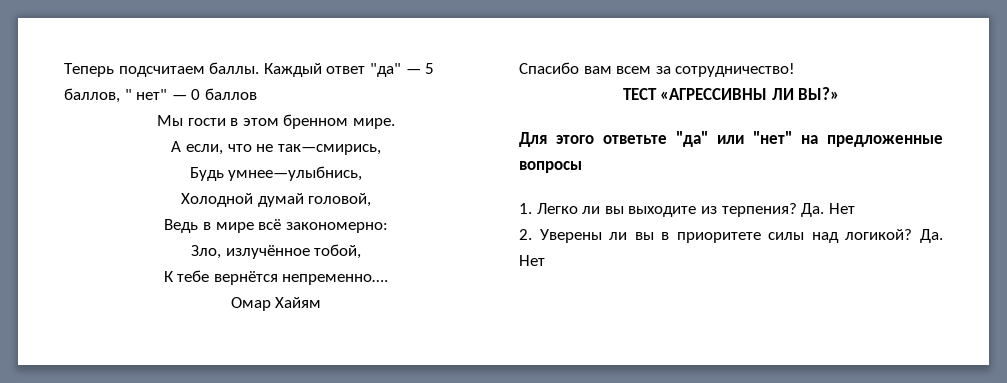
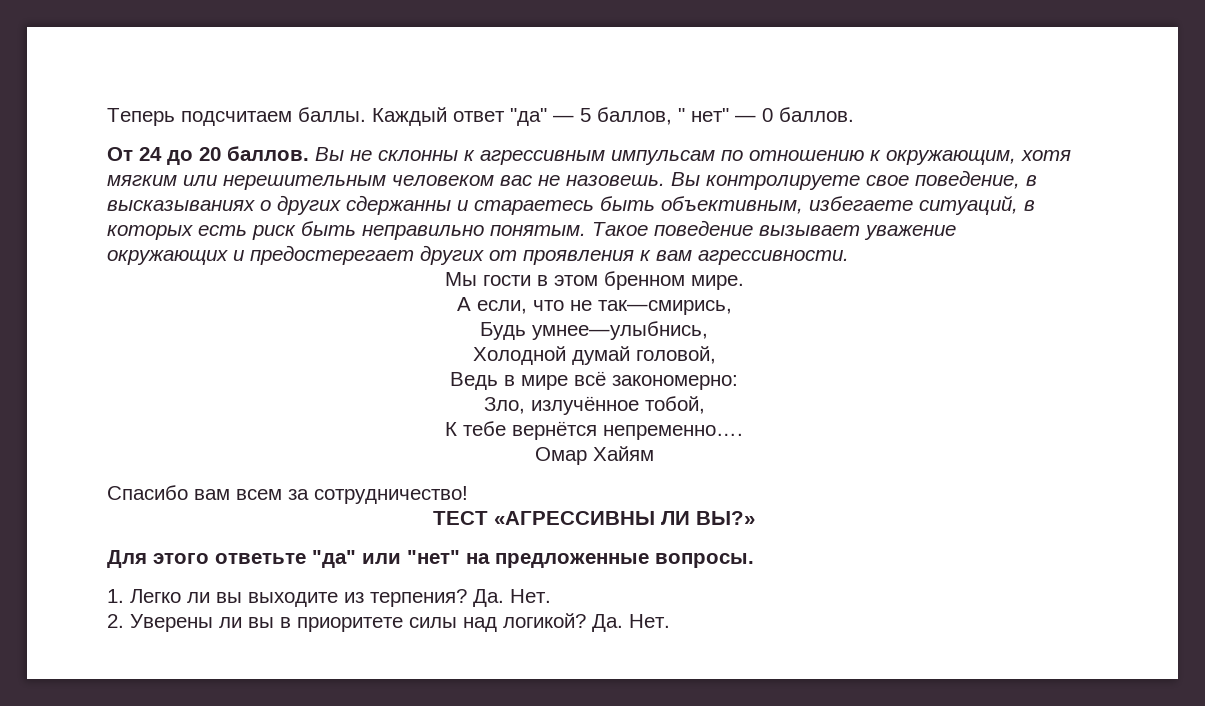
- Каждый ответ "да" — 5 баллов, " нет" — 0 баллов
+ Каждый ответ "да" — 5 баллов, " нет" — 0 баллов.
+ От 24 до 20 баллов. Вы не склонны к агрессивным импульсам по отношению к окружающим, хотя мягким или нерешительным человеком вас не назовешь. Вы контролируете свое поведение, в высказываниях о других сдержанны и стараетесь быть объективным, избегаете ситуаций, в которых есть риск быть неправильно понятым. Такое поведение вызывает уважение окружающих и предостерегает других от проявления к вам агрессивности.
- Для этого ответьте "да" или "нет" на предложенные вопросы
+ Для этого ответьте "да" или "нет" на предложенные вопросы.
- 1. Легко ли вы выходите из терпения? Да. Нет
+ 1. Легко ли вы выходите из терпения? Да. Нет.
- 2. Уверены ли вы в приоритете силы над логикой? Да. Нет
+ 2. Уверены ли вы в приоритете силы над логикой? Да. Нет.

